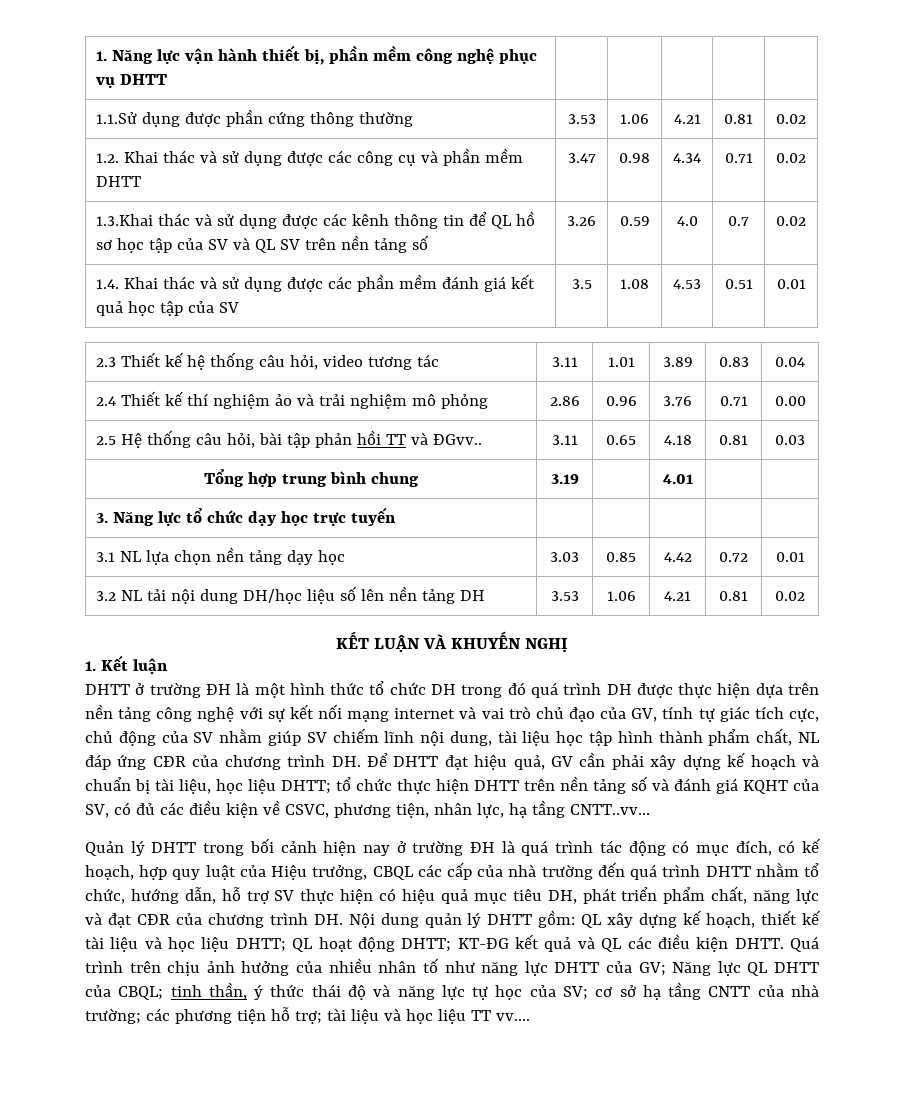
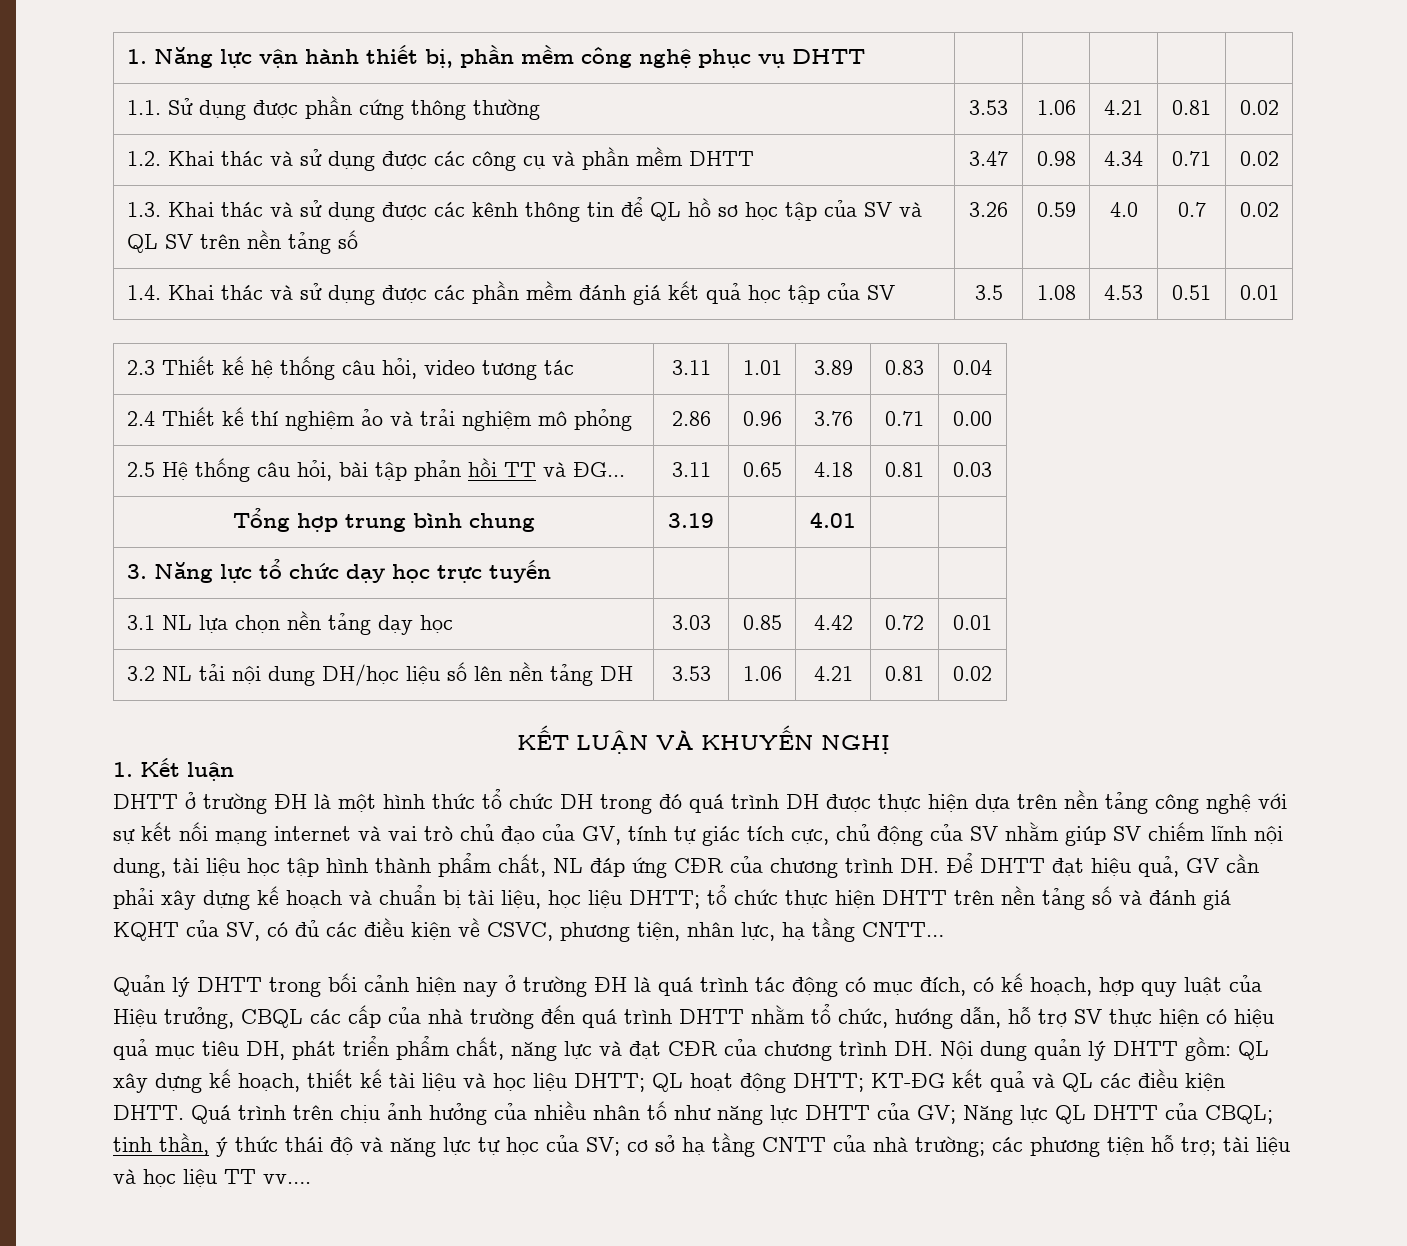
- 1.1.Sử dụng được phần cứng thông thường | 3.53 | 1.06 | 4.21 | 0.81 | 0.02
+ 1.1. Sử dụng được phần cứng thông thường | 3.53 | 1.06 | 4.21 | 0.81 | 0.02
- 1.3.Khai thác và sử dụng được các kênh thông tin để QL hồ sơ học tập của SV và QL SV trên nền tảng số | 3.26 | 0.59 | 4.0 | 0.7 | 0.02
+ 1.3. Khai thác và sử dụng được các kênh thông tin để QL hồ sơ học tập của SV và QL SV trên nền tảng số | 3.26 | 0.59 | 4.0 | 0.7 | 0.02
- 2.5 Hệ thống câu hỏi, bài tập phản hồi TT và ĐGvv.. | 3.11 | 0.65 | 4.18 | 0.81 | 0.03
+ 2.5 Hệ thống câu hỏi, bài tập phản hồi TT và ĐG... | 3.11 | 0.65 | 4.18 | 0.81 | 0.03
- tổ chức thực hiện DHTT trên nền tảng số và đánh giá KQHT của SV, có đủ các điều kiện về CSVC, phương tiện, nhân lực, hạ tầng CNTT..vv…
+ tổ chức thực hiện DHTT trên nền tảng số và đánh giá KQHT của SV, có đủ các điều kiện về CSVC, phương tiện, nhân lực, hạ tầng CNTT…

